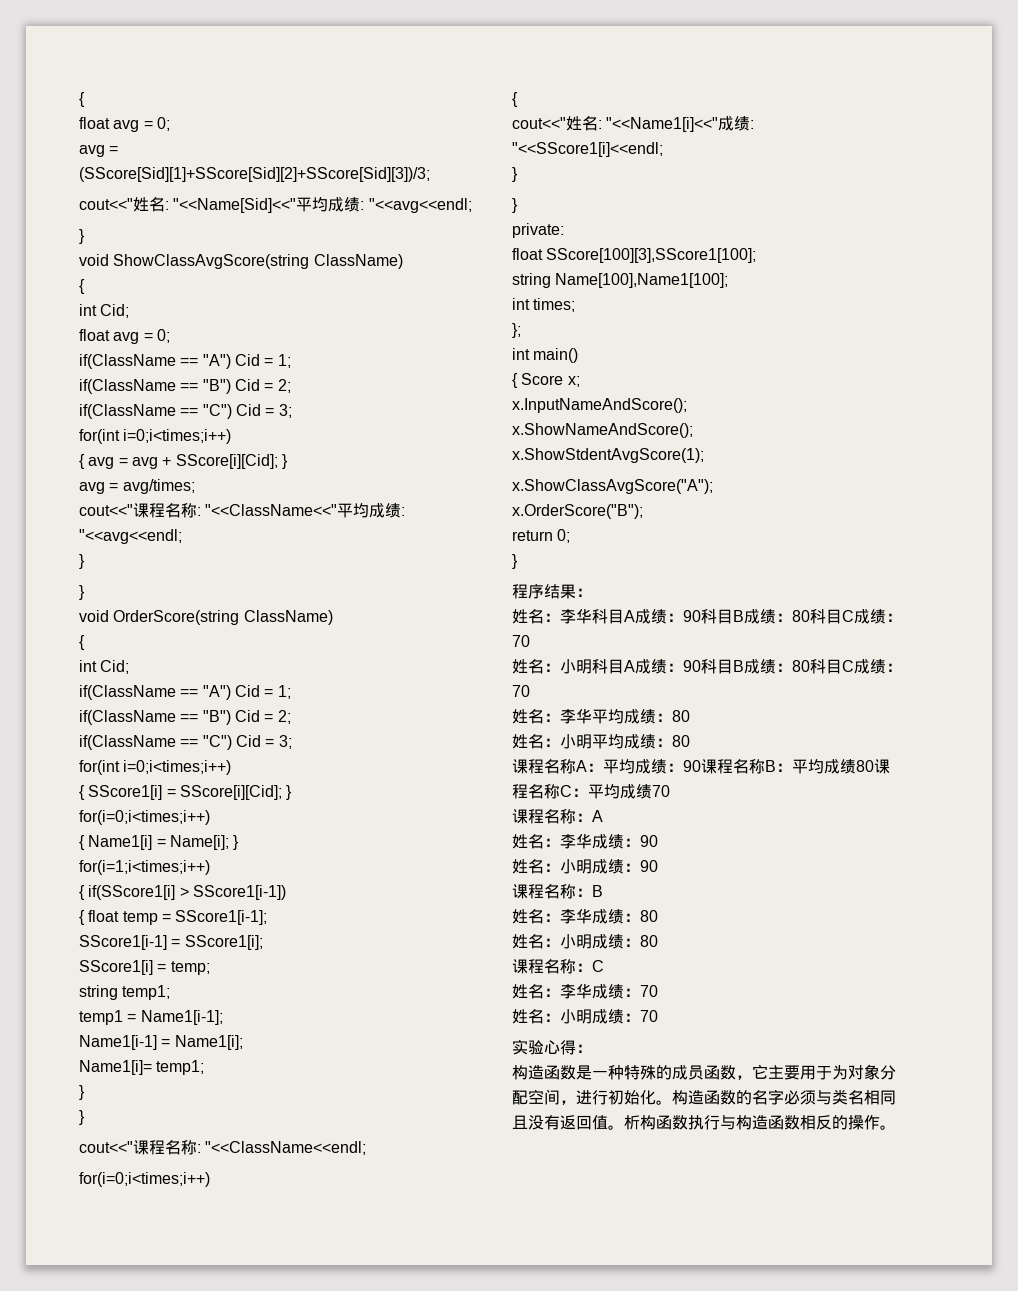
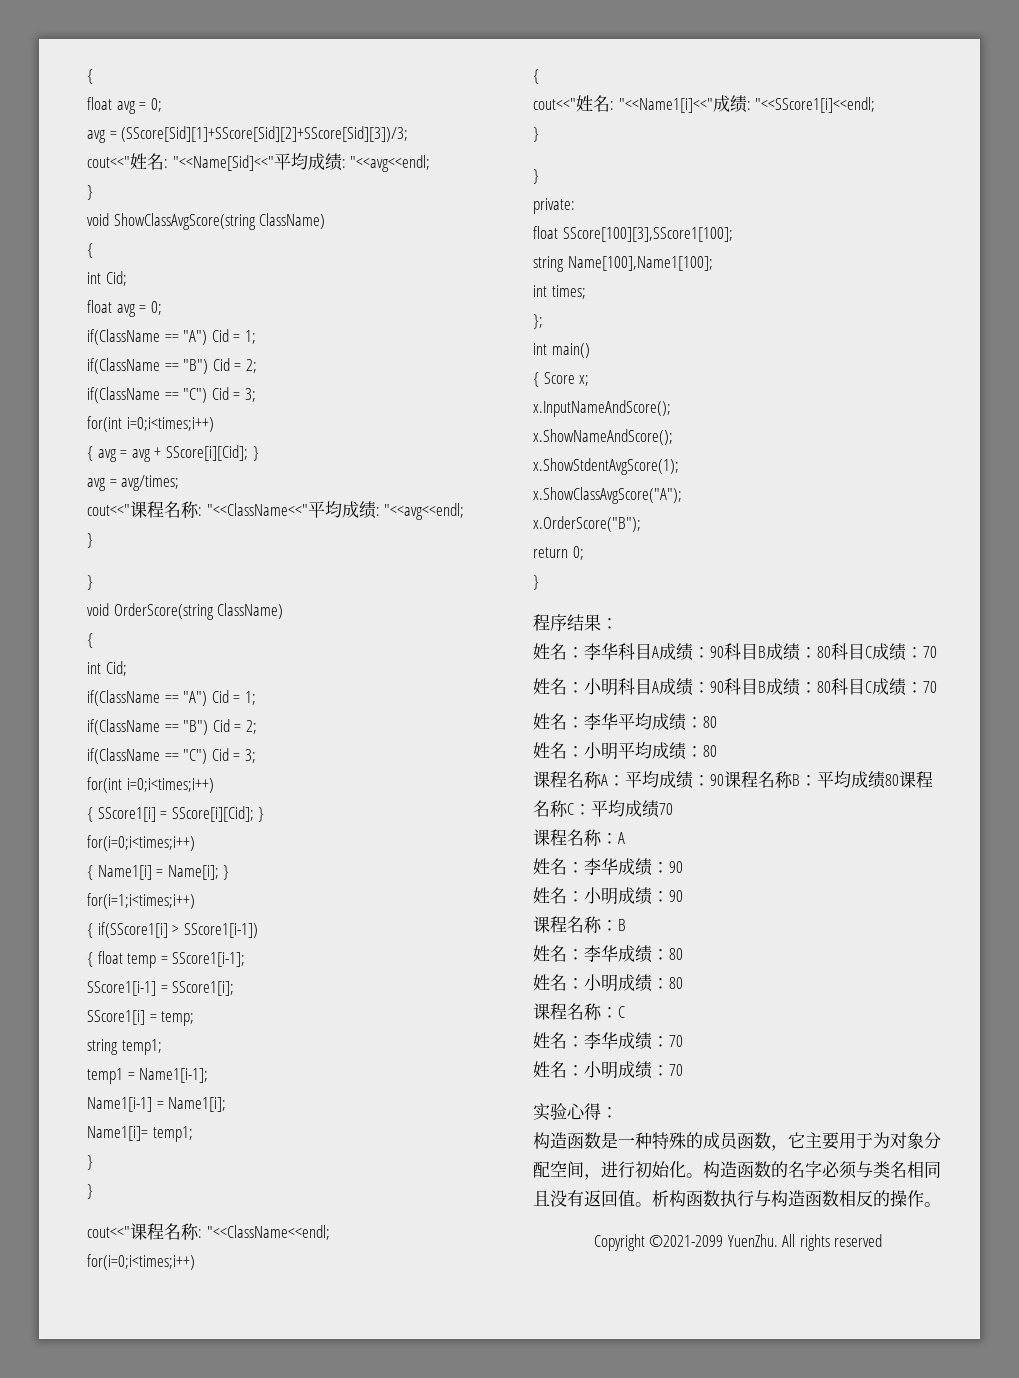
+ Copyright ©2021-2099 YuenZhu. All rights reserved

